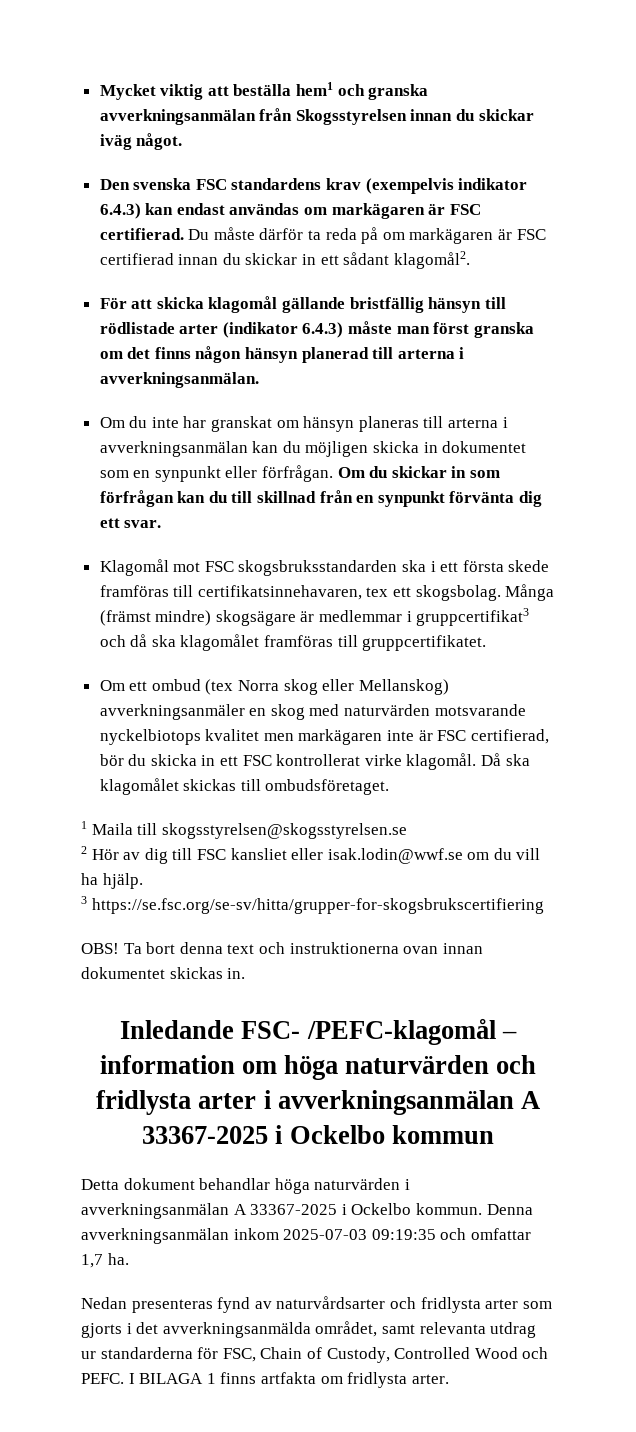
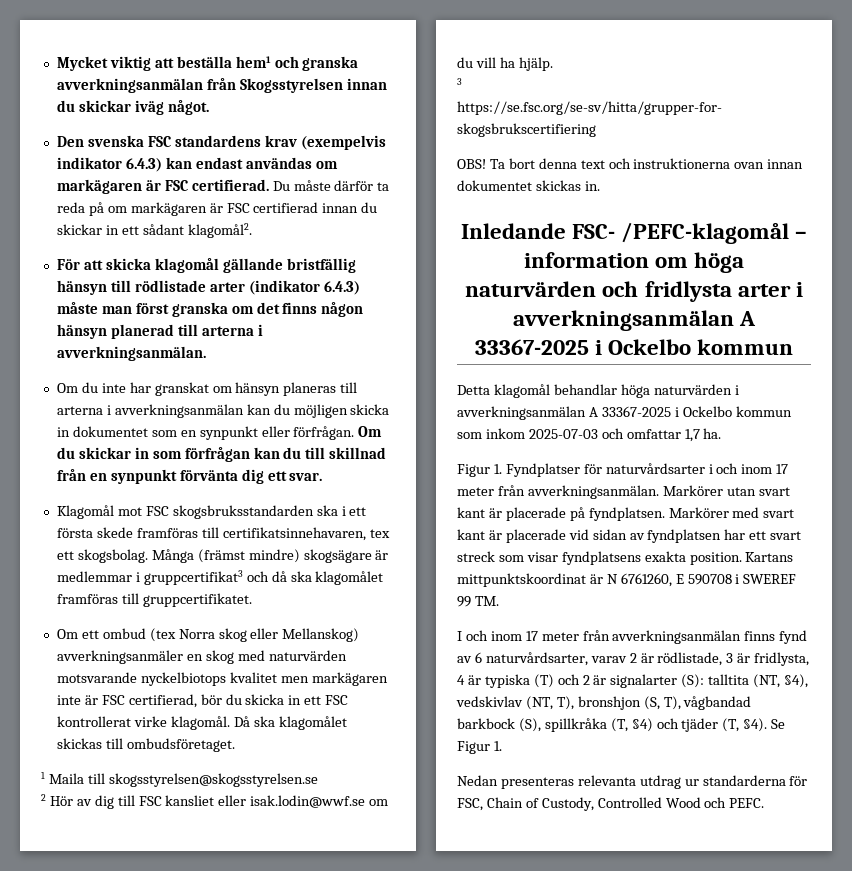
- Detta dokument behandlar höga naturvärden i avverkningsanmälan A 33367-2025 i Ockelbo kommun. Denna avverkningsanmälan inkom 2025-07-03 09:19:35 och omfattar 1,7 ha.
+ Detta klagomål behandlar höga naturvärden i avverkningsanmälan A 33367-2025 i Ockelbo kommun som inkom 2025-07-03 och omfattar 1,7 ha.
- Nedan presenteras fynd av naturvårdsarter och fridlysta arter som gjorts i det avverkningsanmälda området, samt relevanta utdrag ur standarderna för FSC, Chain of Custody, Controlled Wood och PEFC. I BILAGA 1 finns artfakta om fridlysta arter.
+ Figur 1. Fyndplatser för naturvårdsarter i och inom 17 meter från avverkningsanmälan. Markörer utan svart kant är placerade på fyndplatsen. Markörer med svart kant är placerade vid sidan av fyndplatsen har ett svart streck som visar fyndplatsens exakta position. Kartans mittpunktskoordinat är N 6761260, E 590708 i SWEREF 99 TM.
+ I och inom 17 meter från avverkningsanmälan finns fynd av 6 naturvårdsarter, varav 2 är rödlistade, 3 är fridlysta, 4 är typiska (T) och 2 är signalarter (S): talltita (NT, §4), vedskivlav (NT, T), bronshjon (S, T), vågbandad barkbock (S), spillkråka (T, §4) och tjäder (T, §4). Se Figur 1.
+ Nedan presenteras relevanta utdrag ur standarderna för FSC, Chain of Custody, Controlled Wood och PEFC.

